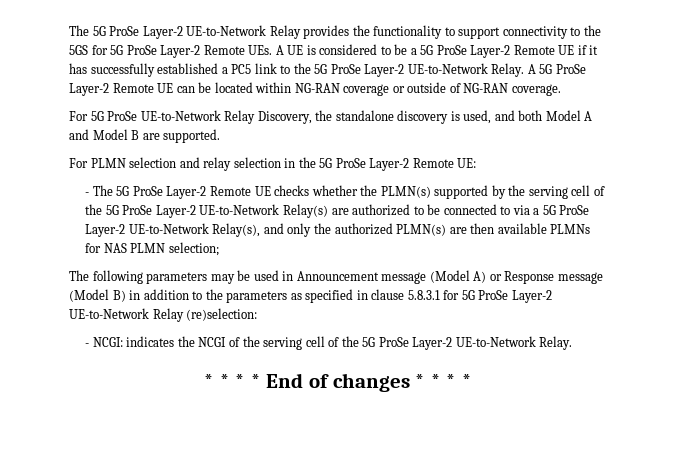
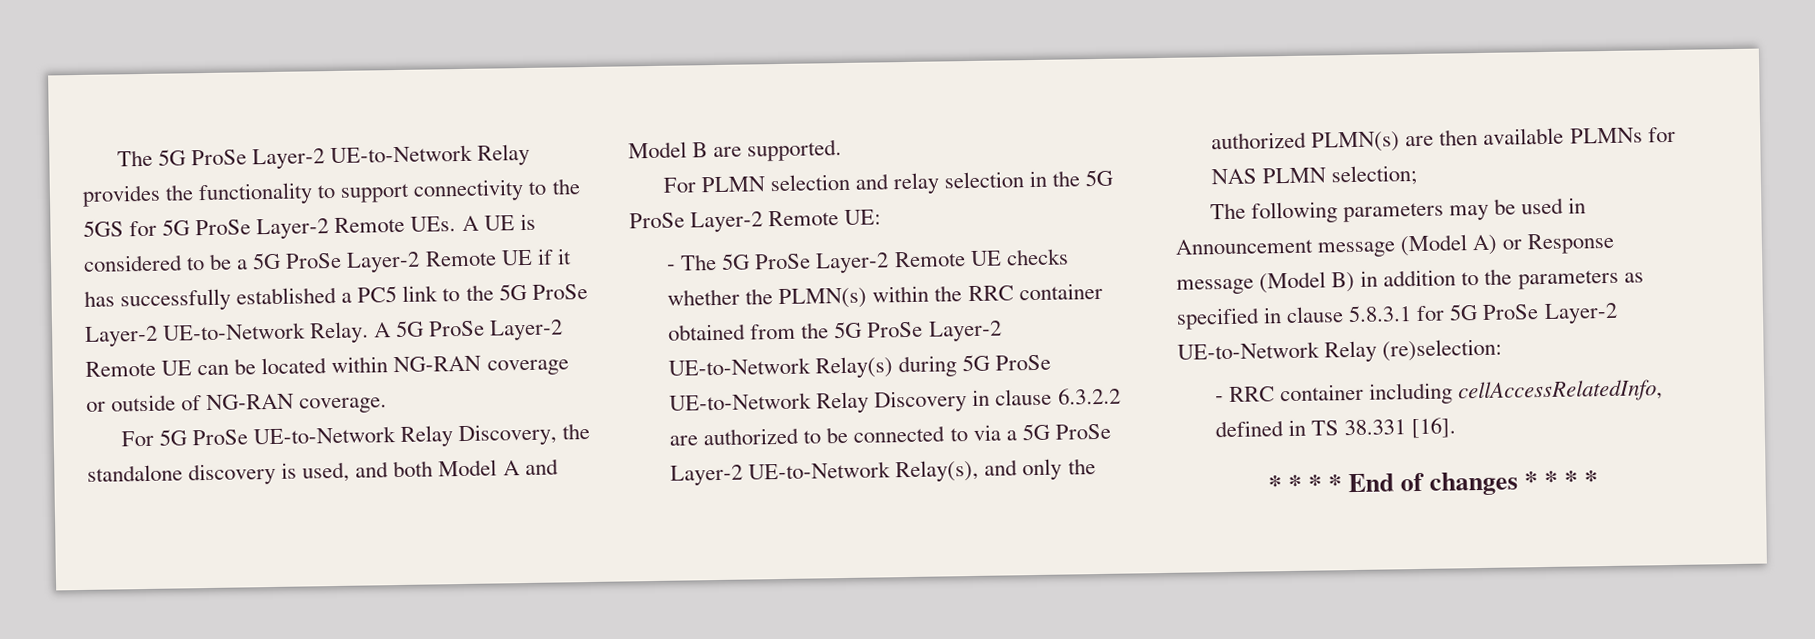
- - The 5G ProSe Layer-2 Remote UE checks whether the PLMN(s) supported by the serving cell of the 5G ProSe Layer-2 UE-to-Network Relay(s) are authorized to be connected to via a 5G ProSe Layer-2 UE-to-Network Relay(s), and only the authorized PLMN(s) are then available PLMNs for NAS PLMN selection;
+ - The 5G ProSe Layer-2 Remote UE checks whether the PLMN(s) within the RRC container obtained from the 5G ProSe Layer-2 UE-to-Network Relay(s) during 5G ProSe UE-to-Network Relay Discovery in clause 6.3.2.2 are authorized to be connected to via a 5G ProSe Layer-2 UE-to-Network Relay(s), and only the authorized PLMN(s) are then available PLMNs for NAS PLMN selection;
- - NCGI: indicates the NCGI of the serving cell of the 5G ProSe Layer-2 UE-to-Network Relay.
+ - RRC container including cellAccessRelatedInfo, defined in TS 38.331 [16].

